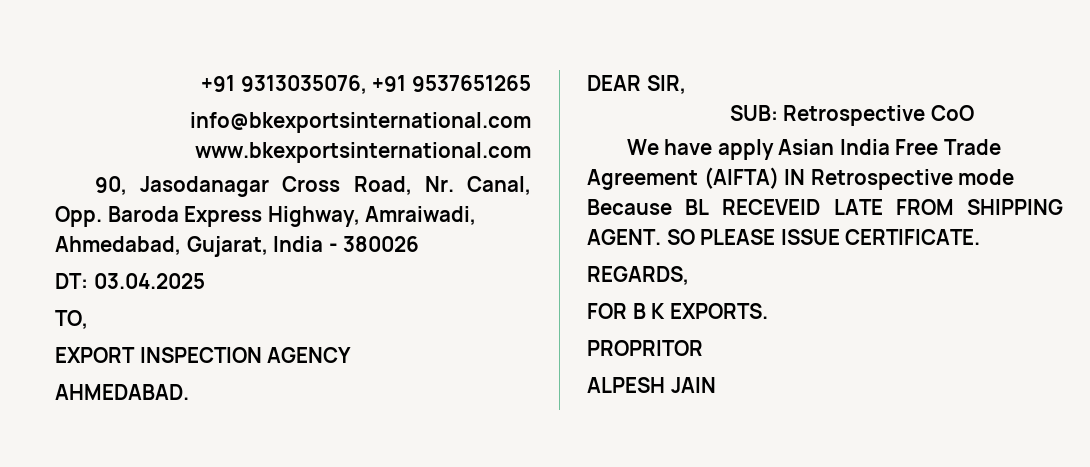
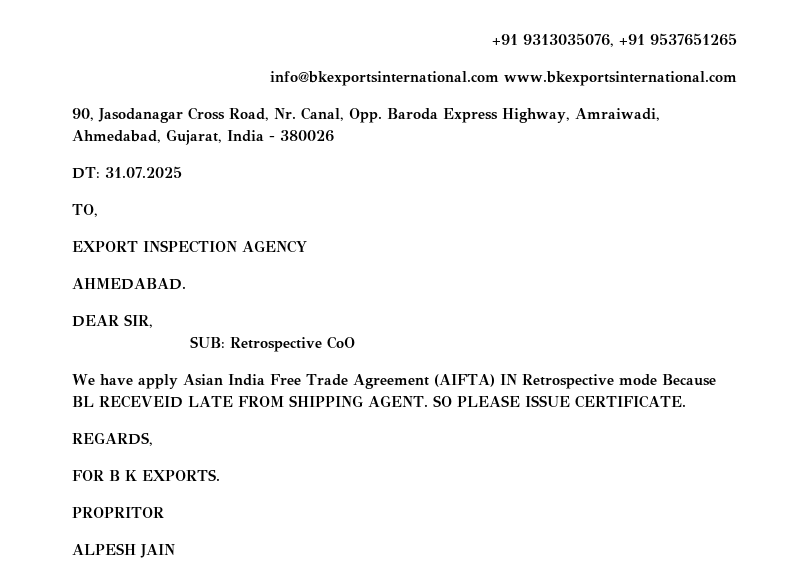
- DT: 03.04.2025
+ DT: 31.07.2025

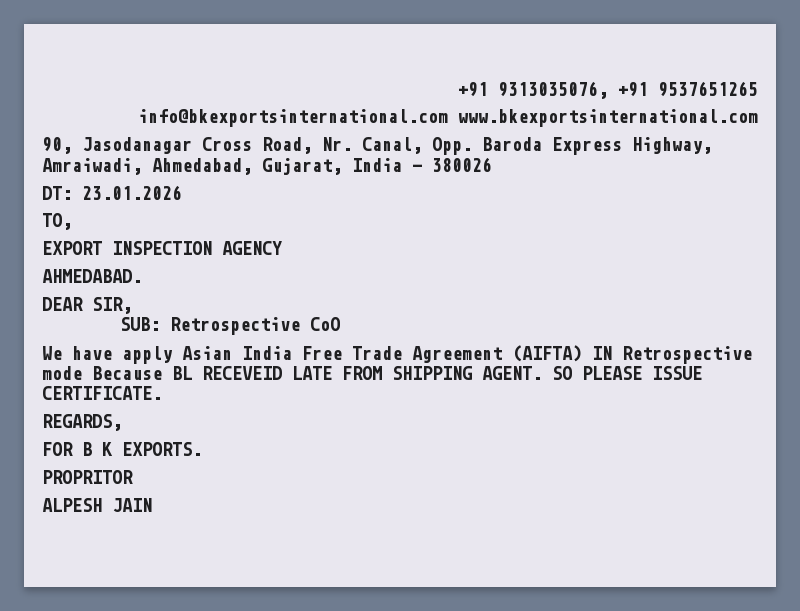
- DT: 31.07.2025
+ DT: 23.01.2026

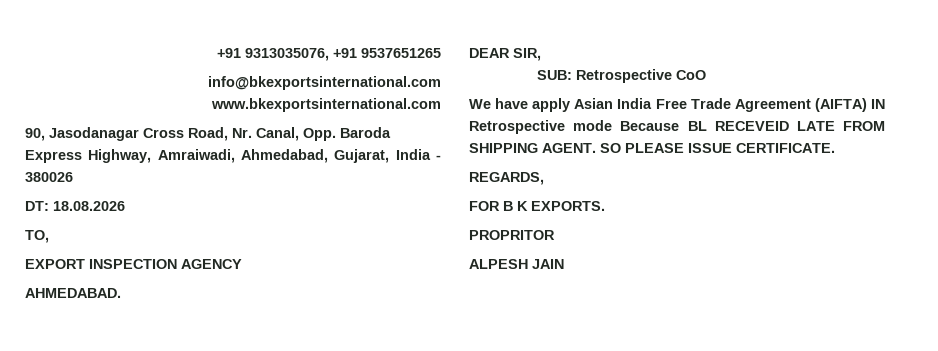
- DT: 23.01.2026
+ DT: 18.08.2026

